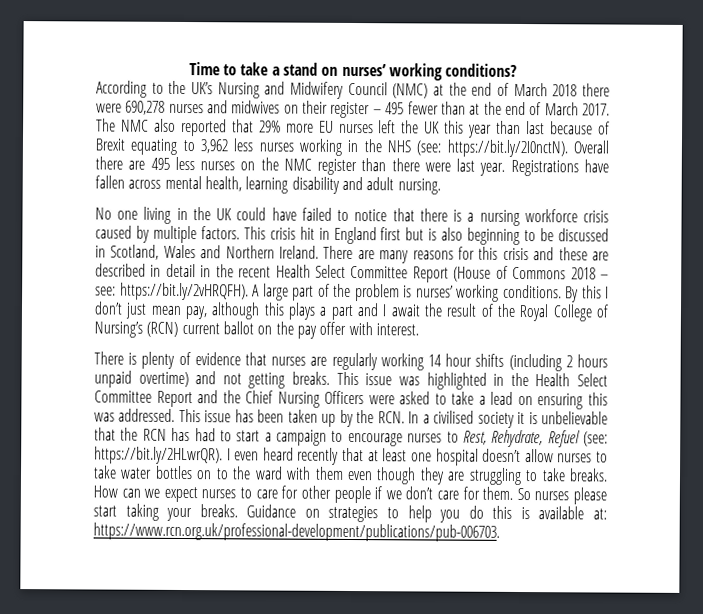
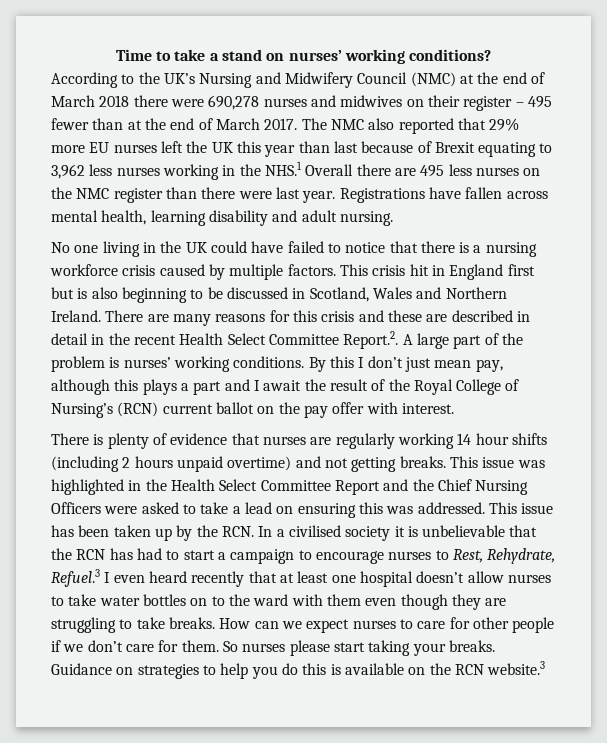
- The NMC also reported that 29% more EU nurses left the UK this year than last because of Brexit equating to 3,962 less nurses working in the NHS (see: https://bit.ly/2I0nctN). Overall there are 495 less nurses on the NMC register than there were last year.
+ The NMC also reported that 29% more EU nurses left the UK this year than last because of Brexit equating to 3,962 less nurses working in the NHS.1 Overall there are 495 less nurses on the NMC register than there were last year.
- There are many reasons for this crisis and these are described in detail in the recent Health Select Committee Report (House of Commons 2018 – see: https://bit.ly/2vHRQFH). A large part of the problem is nurses’ working conditions.
+ There are many reasons for this crisis and these are described in detail in the recent Health Select Committee Report.2. A large part of the problem is nurses’ working conditions.
- This issue has been taken up by the RCN. In a civilised society it is unbelievable that the RCN has had to start a campaign to encourage nurses to Rest, Rehydrate, Refuel (see: https://bit.ly/2HLwrQR). I even heard recently that at least one hospital doesn’t allow nurses to take water bottles on to the ward with them even though they are struggling to take breaks.
+ This issue has been taken up by the RCN. In a civilised society it is unbelievable that the RCN has had to start a campaign to encourage nurses to Rest, Rehydrate, Refuel.3 I even heard recently that at least one hospital doesn’t allow nurses to take water bottles on to the ward with them even though they are struggling to take breaks.
- Guidance on strategies to help you do this is available at: https://www.rcn.org.uk/professional-development/publications/pub-006703.
+ Guidance on strategies to help you do this is available on the RCN website.3

